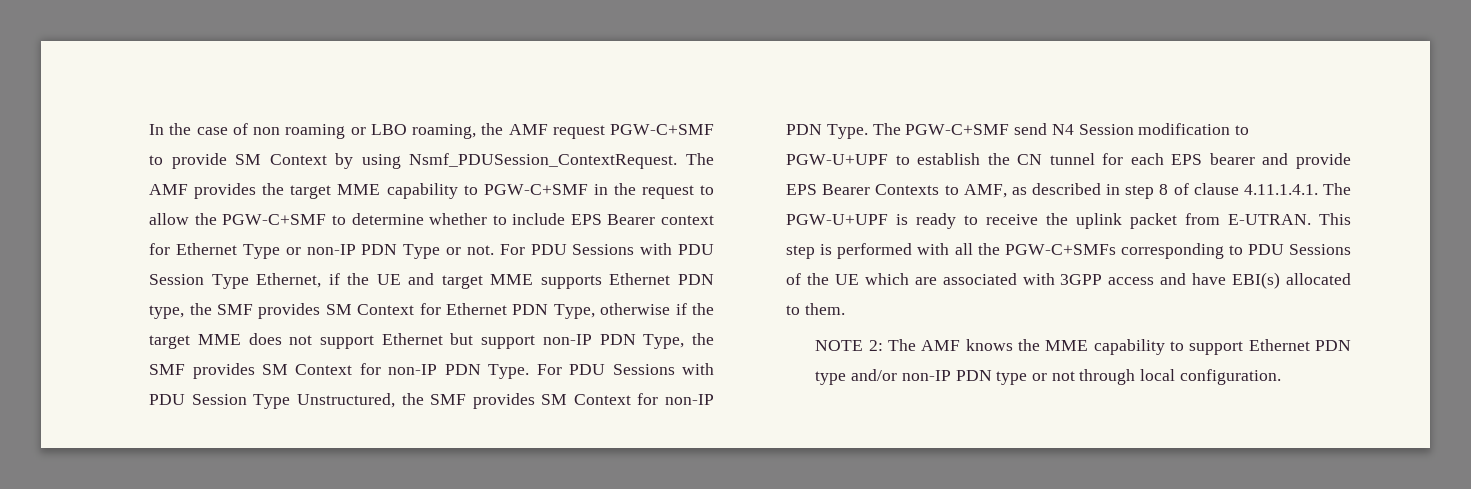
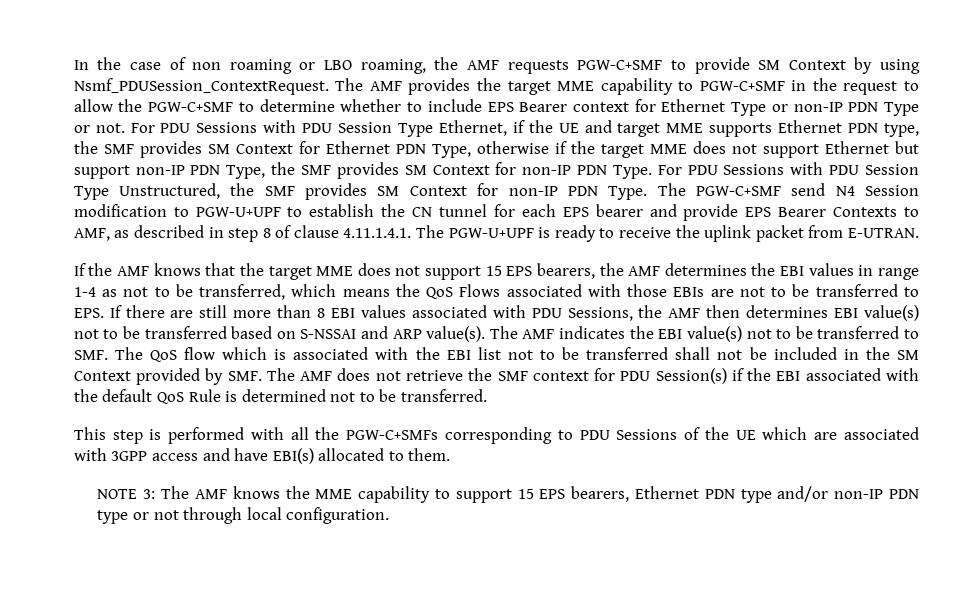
- In the case of non roaming or LBO roaming, the AMF request PGW-C+SMF to provide SM Context by using Nsmf_PDUSession_ContextRequest.
+ In the case of non roaming or LBO roaming, the AMF requests PGW-C+SMF to provide SM Context by using Nsmf_PDUSession_ContextRequest.
- The PGW-C+SMF send N4 Session modification to PGW-U+UPF to establish the CN tunnel for each EPS bearer and provide EPS Bearer Contexts to AMF, as described in step 8 of clause 4.11.1.4.1. The PGW-U+UPF is ready to receive the uplink packet from E-UTRAN. This step is performed with all the PGW-C+SMFs corresponding to PDU Sessions of the UE which are associated with 3GPP access and have EBI(s) allocated to them.
+ The PGW-C+SMF send N4 Session modification to PGW-U+UPF to establish the CN tunnel for each EPS bearer and provide EPS Bearer Contexts to AMF, as described in step 8 of clause 4.11.1.4.1. The PGW-U+UPF is ready to receive the uplink packet from E-UTRAN.
+ If the AMF knows that the target MME does not support 15 EPS bearers, the AMF determines the EBI values in range 1-4 as not to be transferred, which means the QoS Flows associated with those EBIs are not to be transferred to EPS. If there are still more than 8 EBI values associated with PDU Sessions, the AMF then determines EBI value(s) not to be transferred based on S-NSSAI and ARP value(s). The AMF indicates the EBI value(s) not to be transferred to SMF. The QoS flow which is associated with the EBI list not to be transferred shall not be included in the SM Context provided by SMF. The AMF does not retrieve the SMF context for PDU Session(s) if the EBI associated with the default QoS Rule is determined not to be transferred.
+ This step is performed with all the PGW-C+SMFs corresponding to PDU Sessions of the UE which are associated with 3GPP access and have EBI(s) allocated to them.
- NOTE 2: The AMF knows the MME capability to support Ethernet PDN type and/or non-IP PDN type or not through local configuration.
+ NOTE 3: The AMF knows the MME capability to support 15 EPS bearers, Ethernet PDN type and/or non-IP PDN type or not through local configuration.

